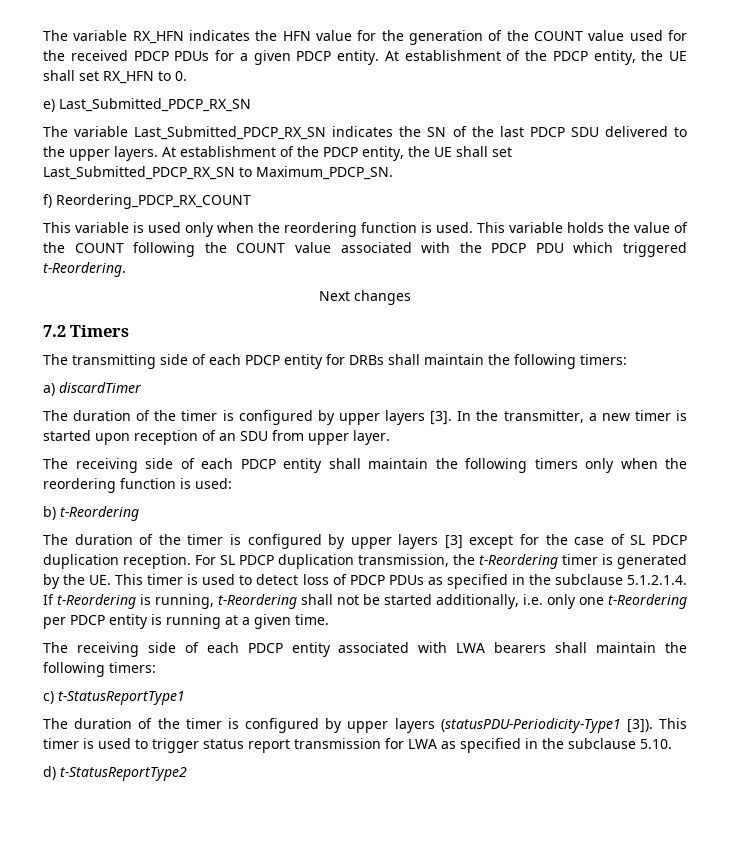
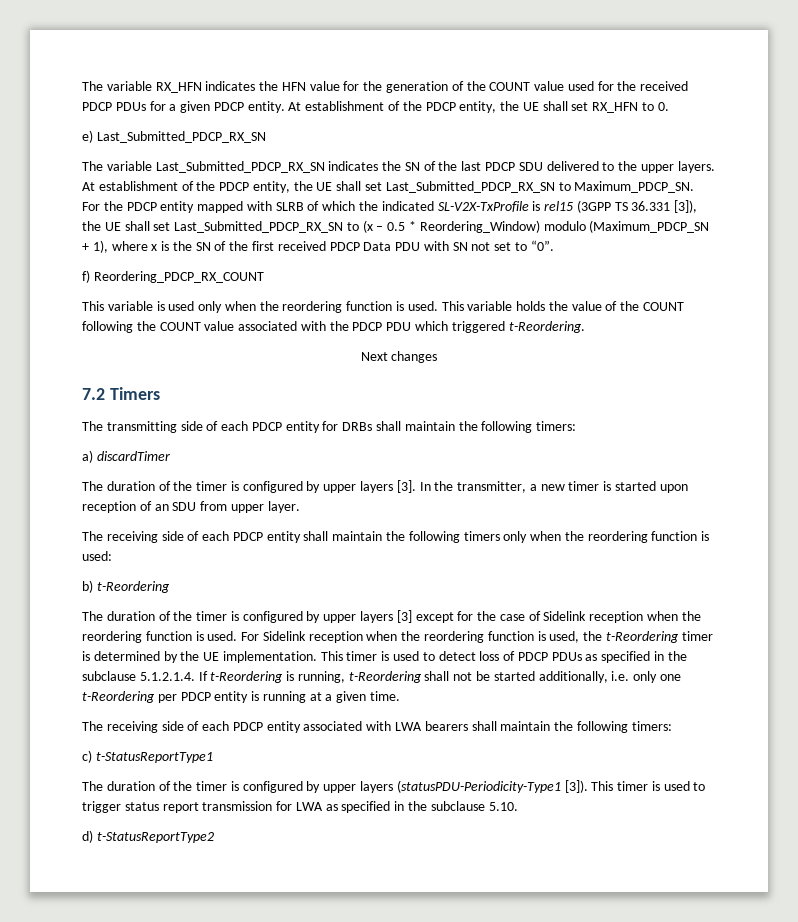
+ For the PDCP entity mapped with SLRB of which the indicated SL-V2X-TxProfile is rel15 (3GPP TS 36.331 [3]), the UE shall set Last_Submitted_PDCP_RX_SN to (x – 0.5 * Reordering_Window) modulo (Maximum_PDCP_SN + 1), where x is the SN of the first received PDCP Data PDU with SN not set to “0”.
- The duration of the timer is configured by upper layers [3] except for the case of SL PDCP duplication reception. For SL PDCP duplication transmission, the t-Reordering timer is generated by the UE. This timer is used to detect loss of PDCP PDUs as specified in the subclause 5.1.2.1.4. If t-Reordering is running, t-Reordering shall not be started additionally, i.e. only one t-Reordering per PDCP entity is running at a given time.
+ The duration of the timer is configured by upper layers [3] except for the case of Sidelink reception when the reordering function is used. For Sidelink reception when the reordering function is used, the t-Reordering timer is determined by the UE implementation. This timer is used to detect loss of PDCP PDUs as specified in the subclause 5.1.2.1.4. If t-Reordering is running, t-Reordering shall not be started additionally, i.e. only one t-Reordering per PDCP entity is running at a given time.

